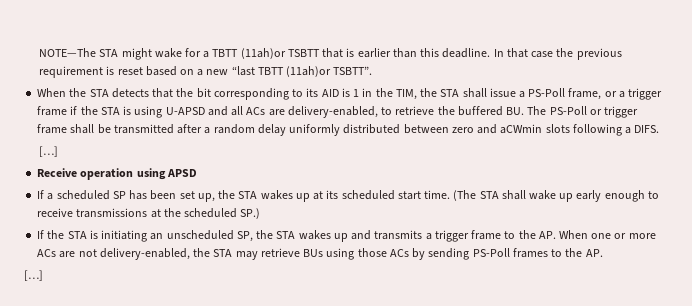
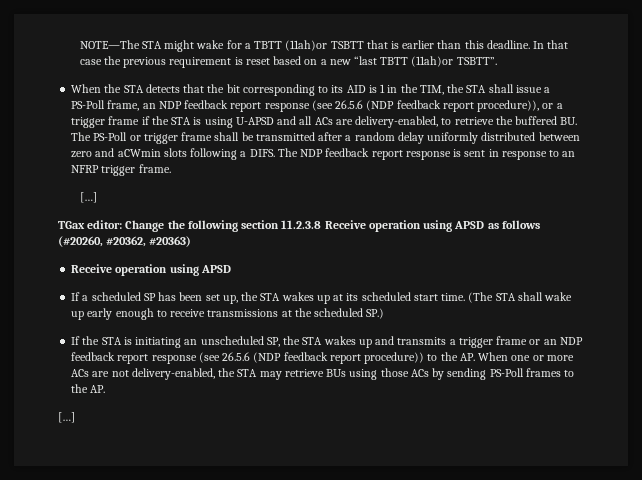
- When the STA detects that the bit corresponding to its AID is 1 in the TIM, the STA shall issue a PS-Poll frame, or a trigger frame if the STA is using U-APSD and all ACs are delivery-enabled, to retrieve the buffered BU. The PS-Poll or trigger frame shall be transmitted after a random delay uniformly distributed between zero and aCWmin slots following a DIFS.
+ When the STA detects that the bit corresponding to its AID is 1 in the TIM, the STA shall issue a PS-Poll frame, an NDP feedback report response (see 26.5.6 (NDP feedback report procedure)), or a trigger frame if the STA is using U-APSD and all ACs are delivery-enabled, to retrieve the buffered BU. The PS-Poll or trigger frame shall be transmitted after a random delay uniformly distributed between zero and aCWmin slots following a DIFS. The NDP feedback report response is sent in response to an NFRP trigger frame.
  […]
+ TGax editor: Change the following section 11.2.3.8 Receive operation using APSD as follows (#20260, #20362, #20363)
- If the STA is initiating an unscheduled SP, the STA wakes up and transmits a trigger frame to the AP. When one or more ACs are not delivery-enabled, the STA may retrieve BUs using those ACs by sending PS-Poll frames to the AP.
+ If the STA is initiating an unscheduled SP, the STA wakes up and transmits a trigger frame or an NDP feedback report response (see 26.5.6 (NDP feedback report procedure)) to the AP. When one or more ACs are not delivery-enabled, the STA may retrieve BUs using those ACs by sending PS-Poll frames to the AP.

